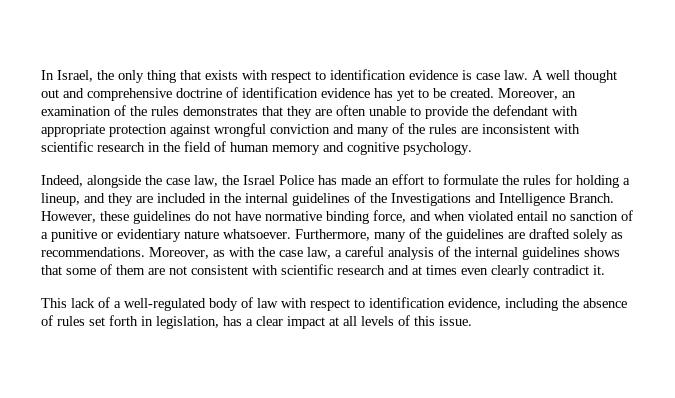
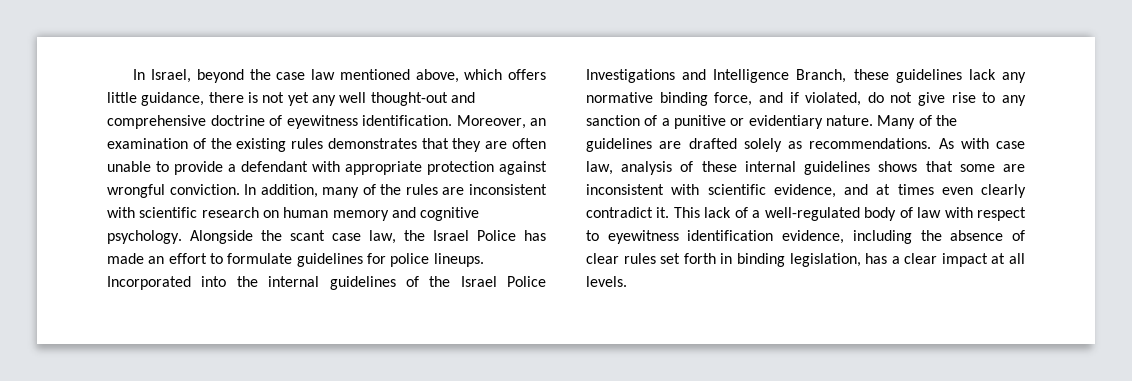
- In Israel, the only thing that exists with respect to identification evidence is case law. A well thought out and comprehensive doctrine of identification evidence has yet to be created.
+ In Israel, beyond the case law mentioned above, which offers little guidance, there is not yet any well thought-out and comprehensive doctrine of eyewitness identification.
- Moreover, an examination of the rules demonstrates that they are often unable to provide the defendant with appropriate protection against wrongful conviction and many of the rules are inconsistent with scientific research in the field of human memory and cognitive psychology.
- Indeed, alongside the case law, the Israel Police has made an effort to formulate the rules for holding a lineup, and they are included in the internal guidelines of the Investigations and Intelligence Branch. However, these guidelines do not have normative binding force, and when violated entail no sanction of a punitive or evidentiary nature whatsoever. Furthermore, many of the guidelines are drafted solely as recommendations.
+ Moreover, an examination of the existing rules demonstrates that they are often unable to provide a defendant with appropriate protection against wrongful conviction. In addition, many of the rules are inconsistent with scientific research on human memory and cognitive psychology. Alongside the scant case law, the Israel Police has made an effort to formulate guidelines for police lineups. Incorporated into the internal guidelines of the Israel Police Investigations and Intelligence Branch, these guidelines lack any normative binding force, and if violated, do not give rise to any sanction of a punitive or evidentiary nature. Many of the guidelines are drafted solely as recommendations.
- Moreover, as with the case law, a careful analysis of the internal guidelines shows that some of them are not consistent with scientific research and at times even clearly contradict it.
- This lack of a well-regulated body of law with respect to identification evidence, including the absence of rules set forth in legislation, has a clear impact at all levels of this issue.
+ As with case law, analysis of these internal guidelines shows that some are inconsistent with scientific evidence, and at times even clearly contradict it. This lack of a well-regulated body of law with respect to eyewitness identification evidence, including the absence of clear rules set forth in binding legislation, has a clear impact at all levels.

